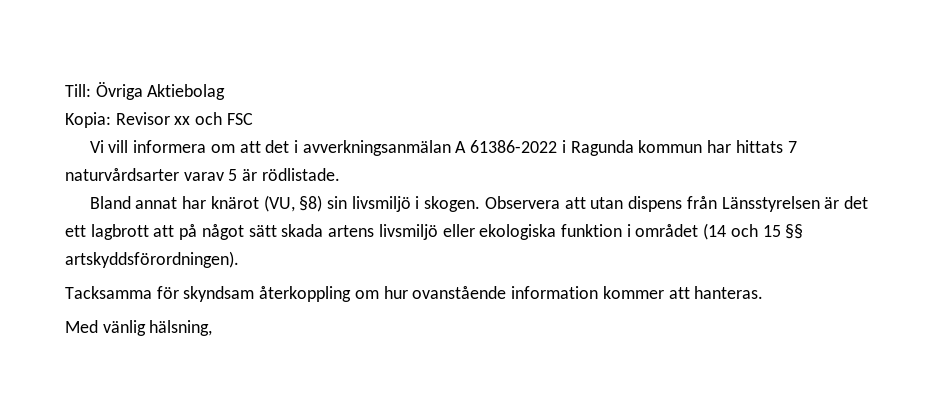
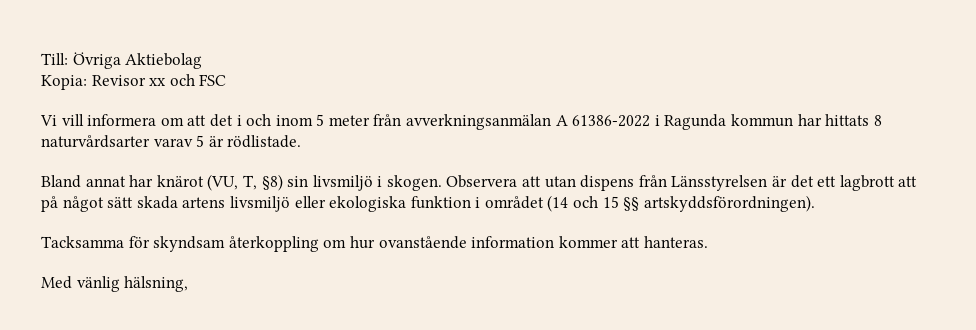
- Vi vill informera om att det i avverkningsanmälan A 61386-2022 i Ragunda kommun har hittats 7 naturvårdsarter varav 5 är rödlistade.
+ Vi vill informera om att det i och inom 5 meter från avverkningsanmälan A 61386-2022 i Ragunda kommun har hittats 8 naturvårdsarter varav 5 är rödlistade.
- Bland annat har knärot (VU, §8) sin livsmiljö i skogen.
+ Bland annat har knärot (VU, T, §8) sin livsmiljö i skogen.

